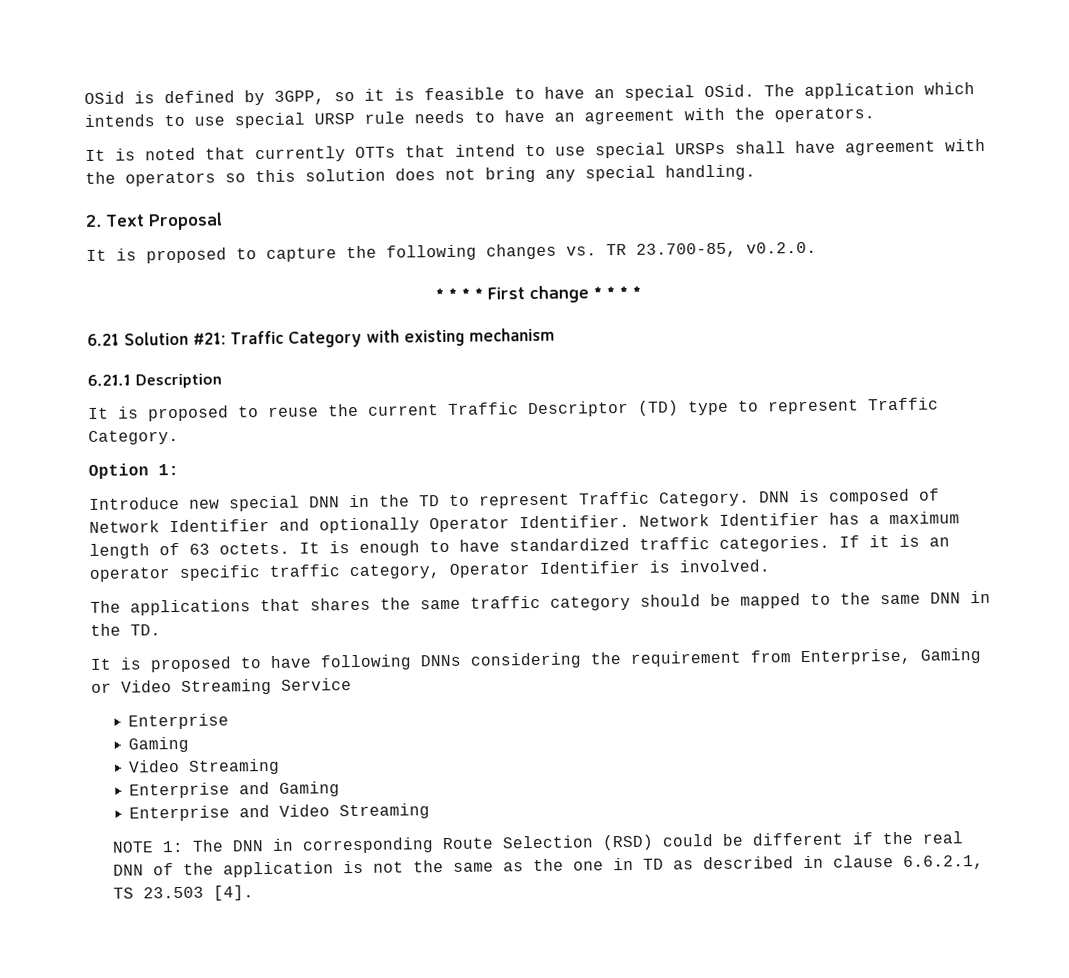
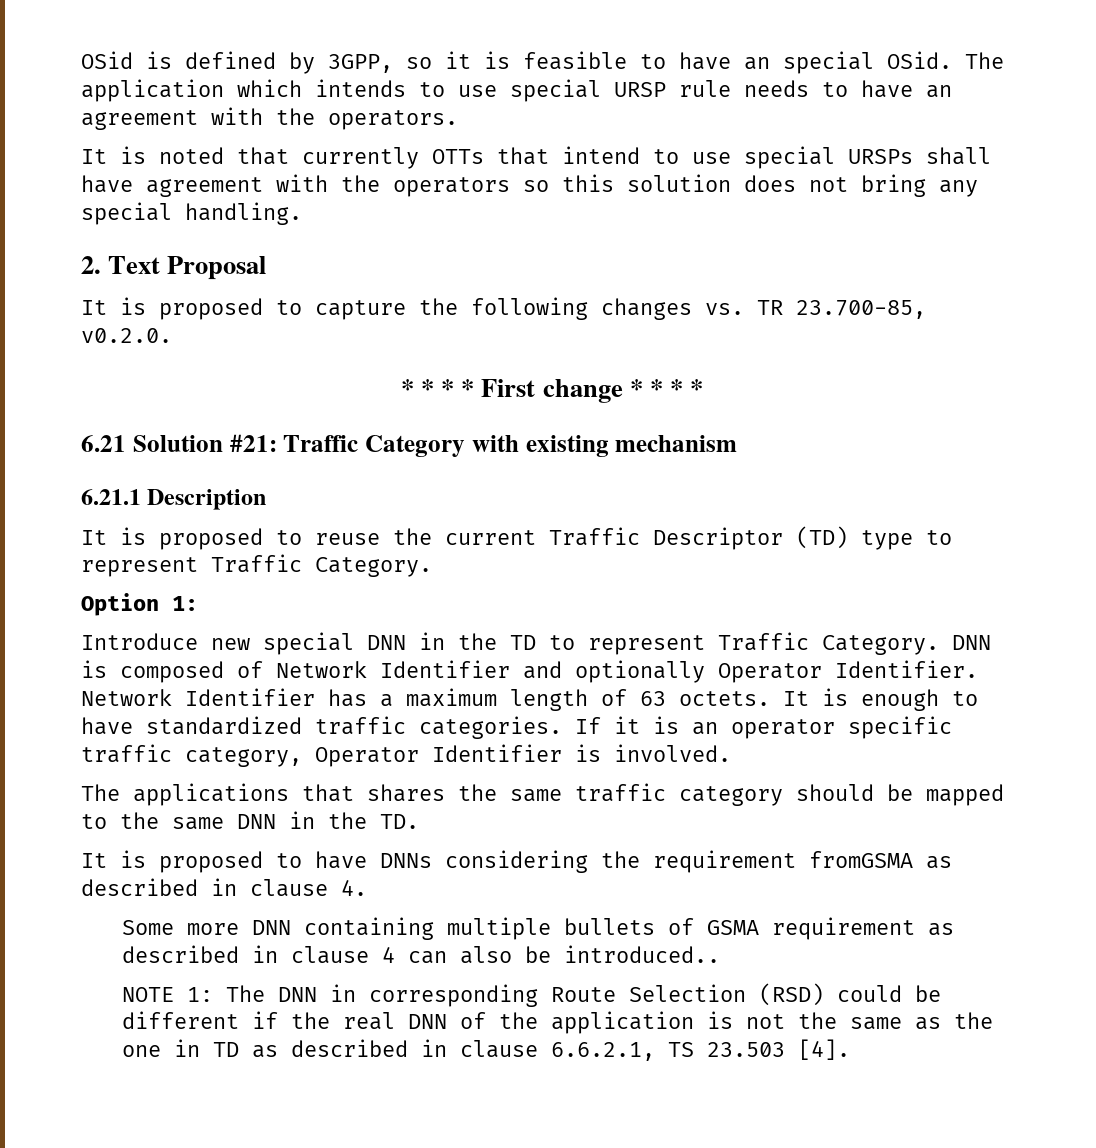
- It is proposed to have following DNNs considering the requirement from Enterprise, Gaming or Video Streaming Service
- Enterprise
- Gaming
- Video Streaming
- Enterprise and Gaming
- Enterprise and Video Streaming
+ It is proposed to have DNNs considering the requirement fromGSMA as described in clause 4.
+ Some more DNN containing multiple bullets of GSMA requirement as described in clause 4 can also be introduced..

